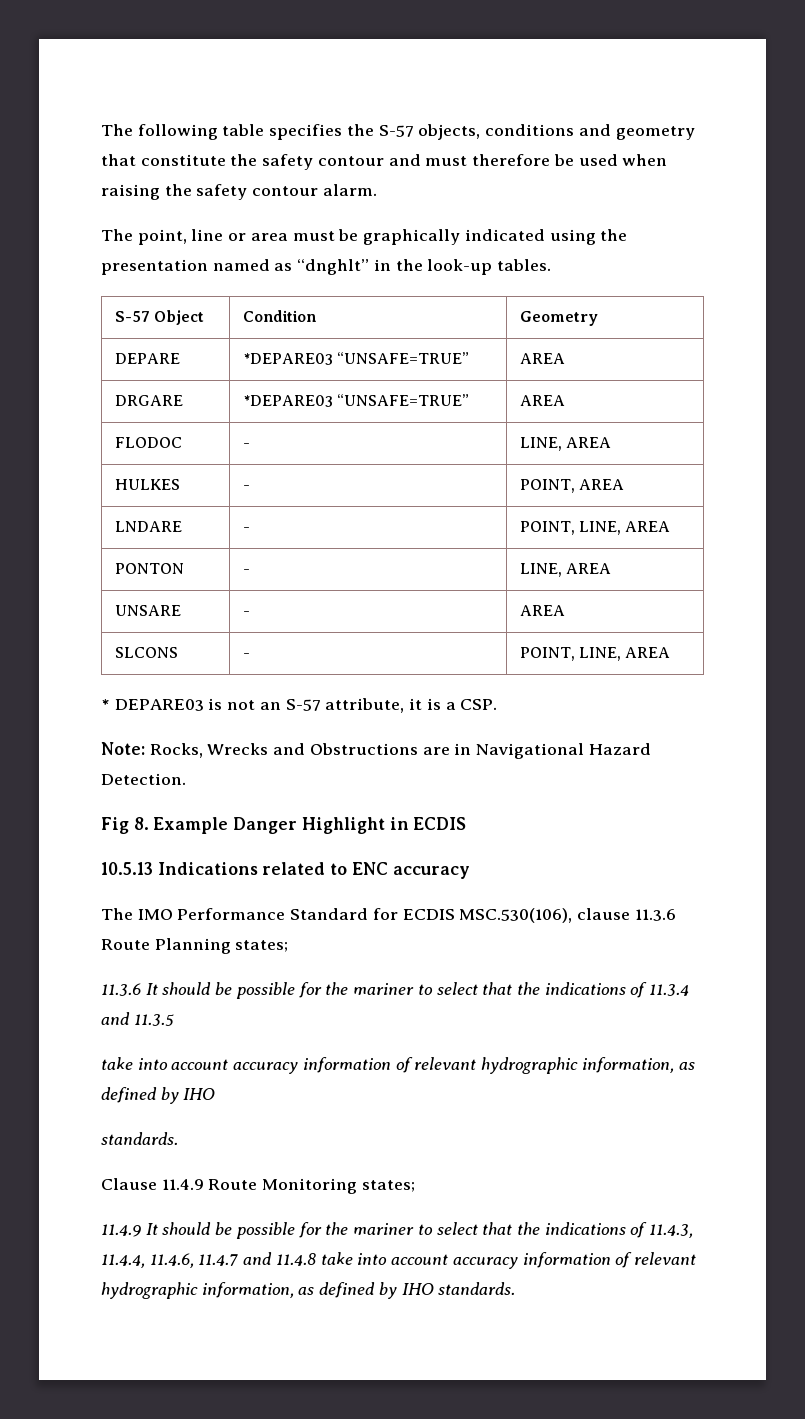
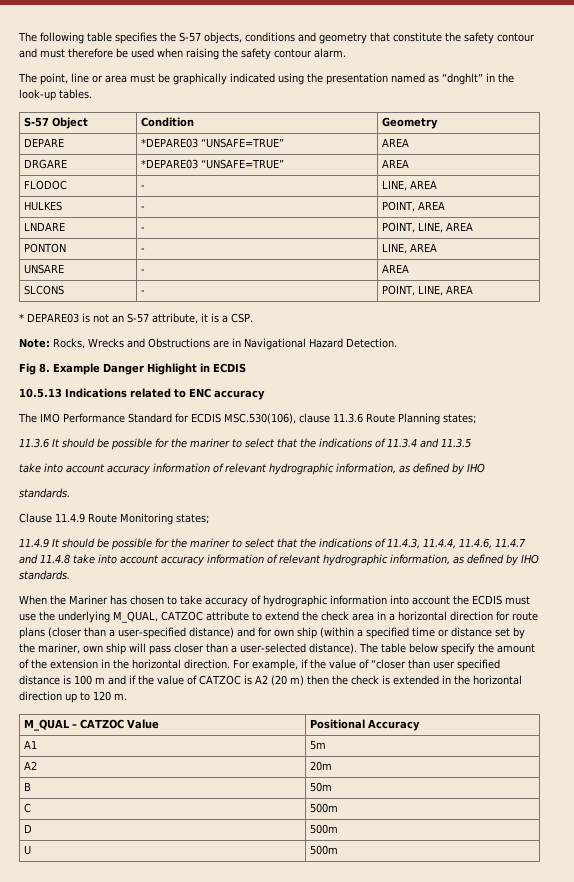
+ When the Mariner has chosen to take accuracy of hydrographic information into account the ECDIS must use the underlying M_QUAL, CATZOC attribute to extend the check area in a horizontal direction for route plans (closer than a user-specified distance) and for own ship (within a specified time or distance set by the mariner, own ship will pass closer than a user-selected distance). The table below specify the amount of the extension in the horizontal direction. For example, if the value of “closer than user specified distance is 100 m and if the value of CATZOC is A2 (20 m) then the check is extended in the horizontal direction up to 120 m.
+ M_QUAL – CATZOC Value | Positional Accuracy
+ A1 | 5m
+ A2 | 20m
+ B | 50m
+ C | 500m
+ D | 500m
+ U | 500m

